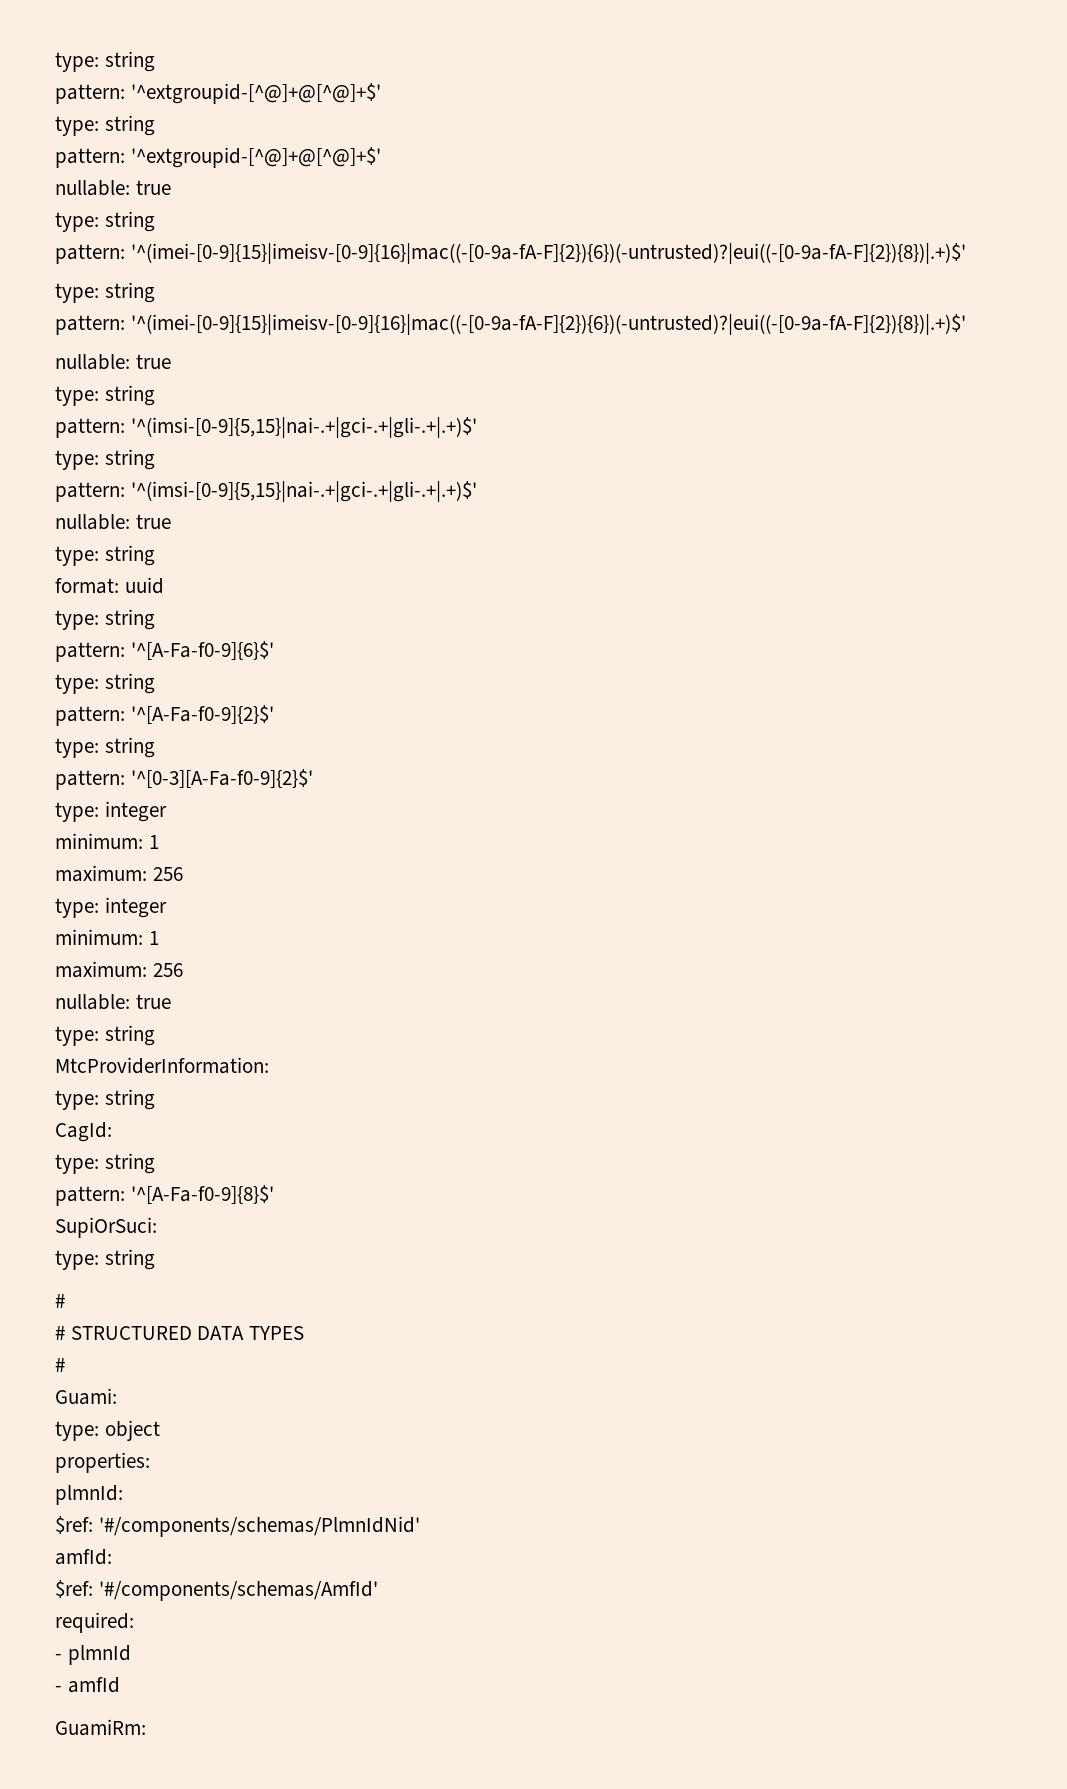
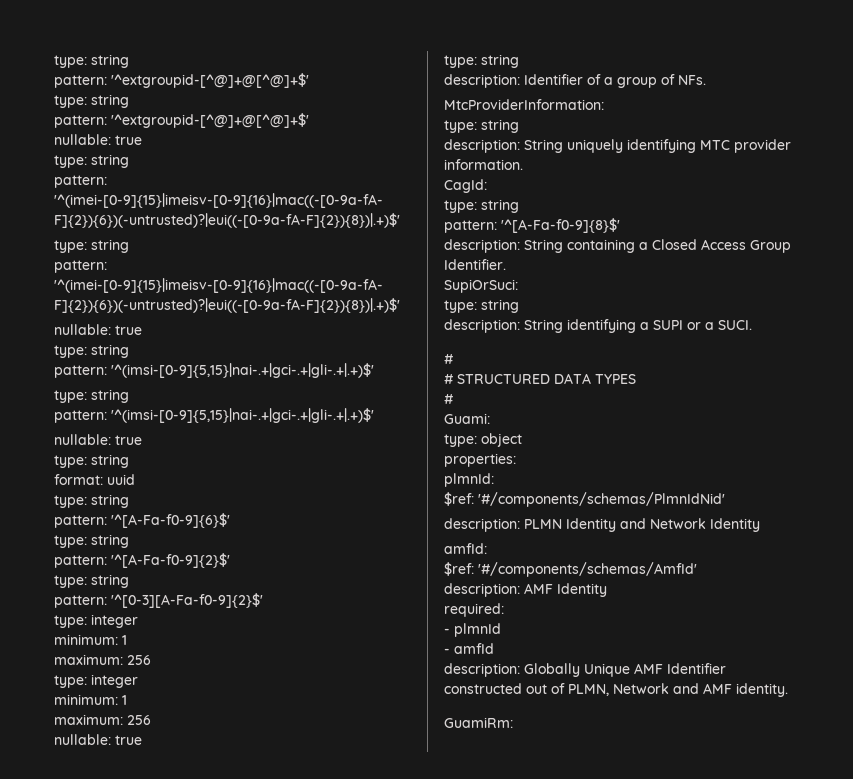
+ description: Identifier of a group of NFs.
  MtcProviderInformation:
  type: string
+ description: String uniquely identifying MTC provider information.
+ description: String containing a Closed Access Group Identifier.
  SupiOrSuci:
  type: string
+ description: String identifying a SUPI or a SUCI.
+ description: PLMN Identity and Network Identity
+ description: AMF Identity
+ description: Globally Unique AMF Identifier constructed out of PLMN, Network and AMF identity.

